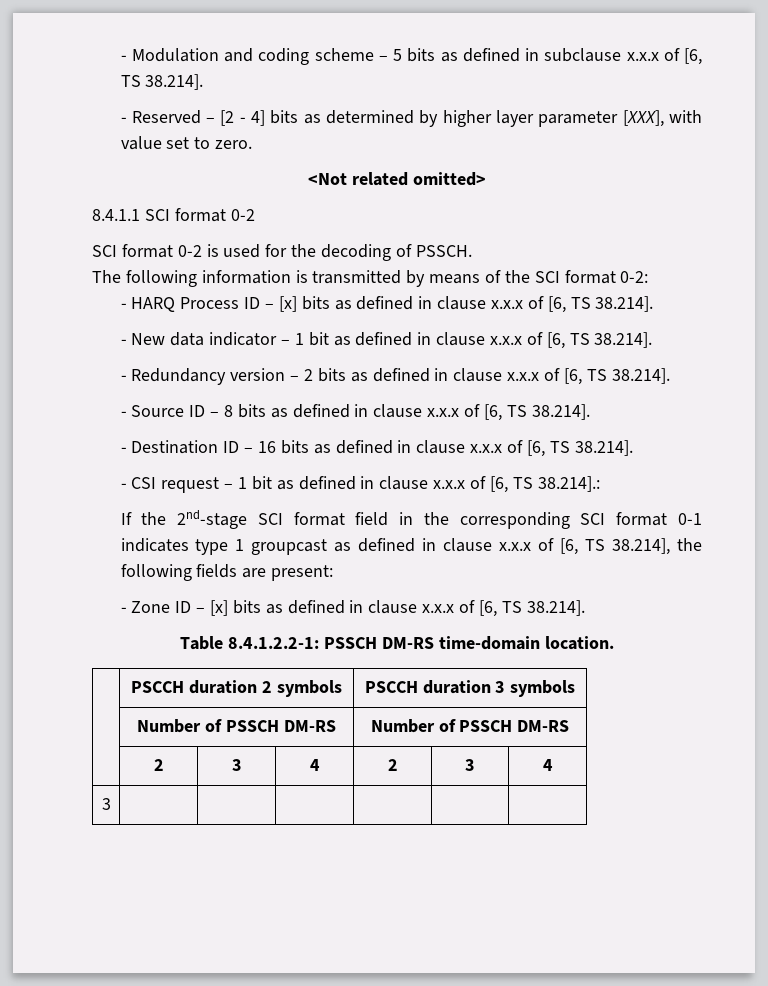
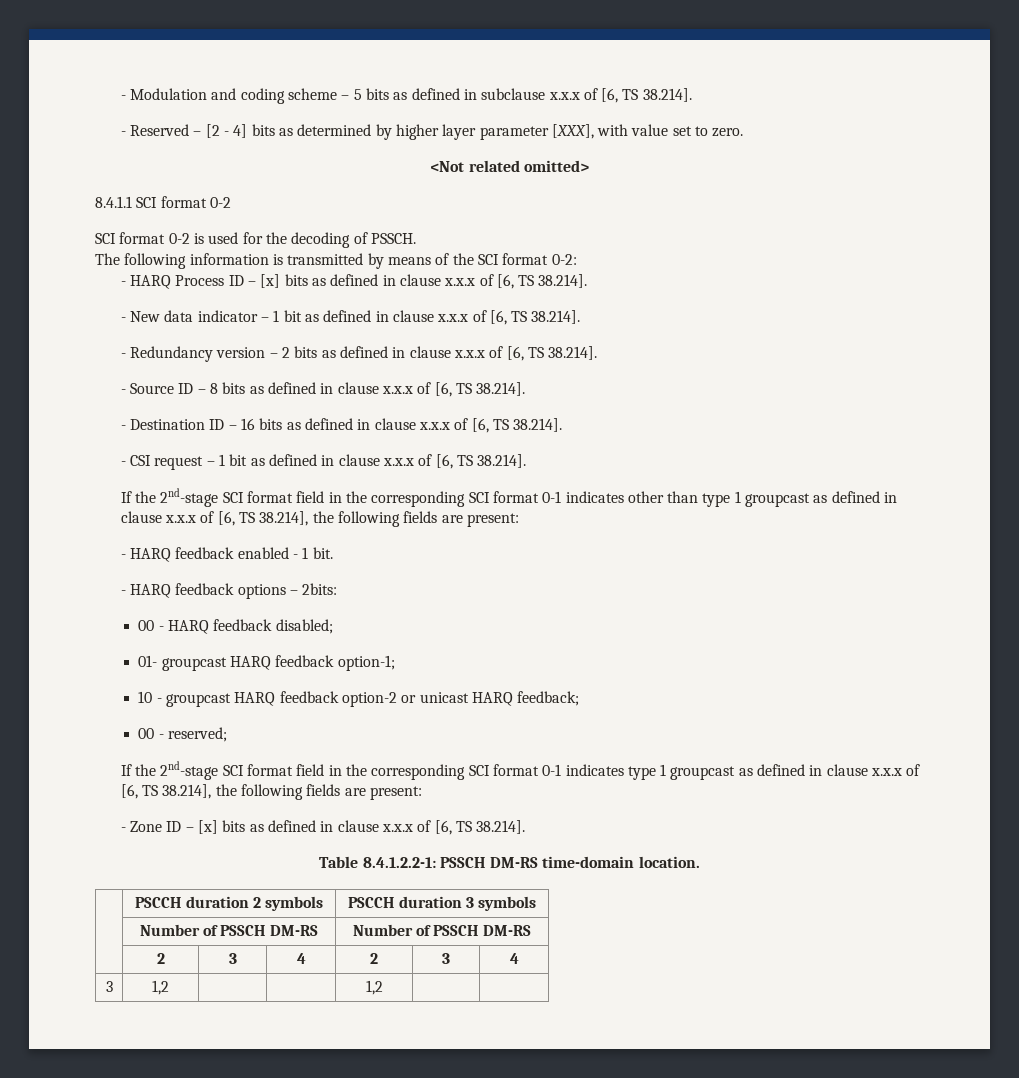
- - CSI request – 1 bit as defined in clause x.x.x of [6, TS 38.214].:
+ - CSI request – 1 bit as defined in clause x.x.x of [6, TS 38.214].
+ If the 2nd-stage SCI format field in the corresponding SCI format 0-1 indicates other than type 1 groupcast as defined in clause x.x.x of [6, TS 38.214], the following fields are present:
+ - HARQ feedback enabled - 1 bit.
+ - HARQ feedback options – 2bits:
+ 00 - HARQ feedback disabled;
+ 01- groupcast HARQ feedback option-1;
+ 10 - groupcast HARQ feedback option-2 or unicast HARQ feedback;
+ 00 - reserved;
- 3 | | | | | |
+ 3 | 1,2 | | | 1,2 | |

